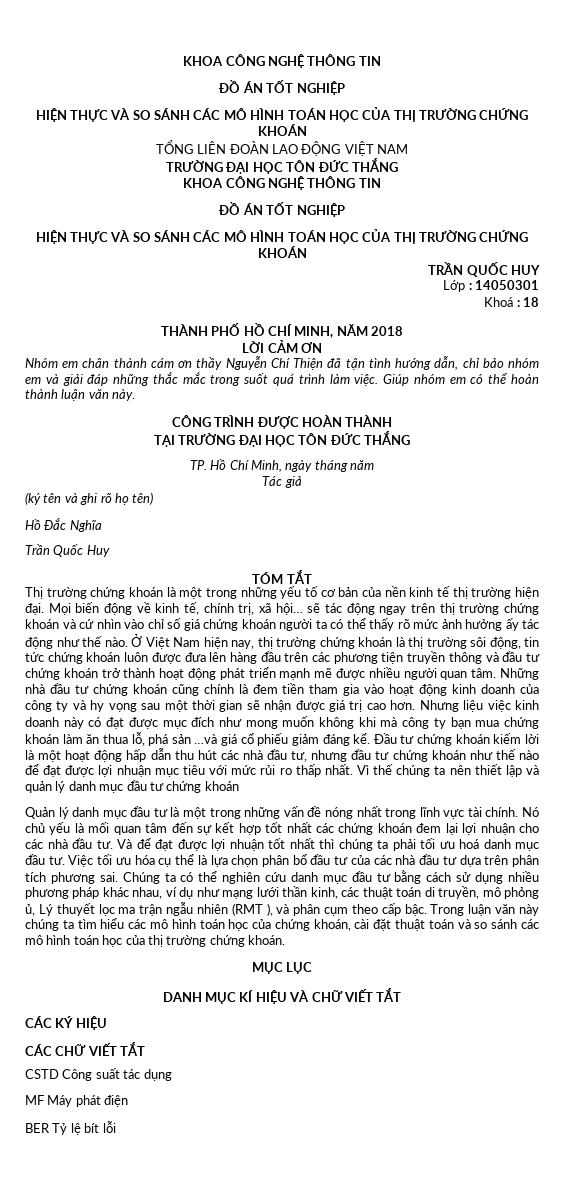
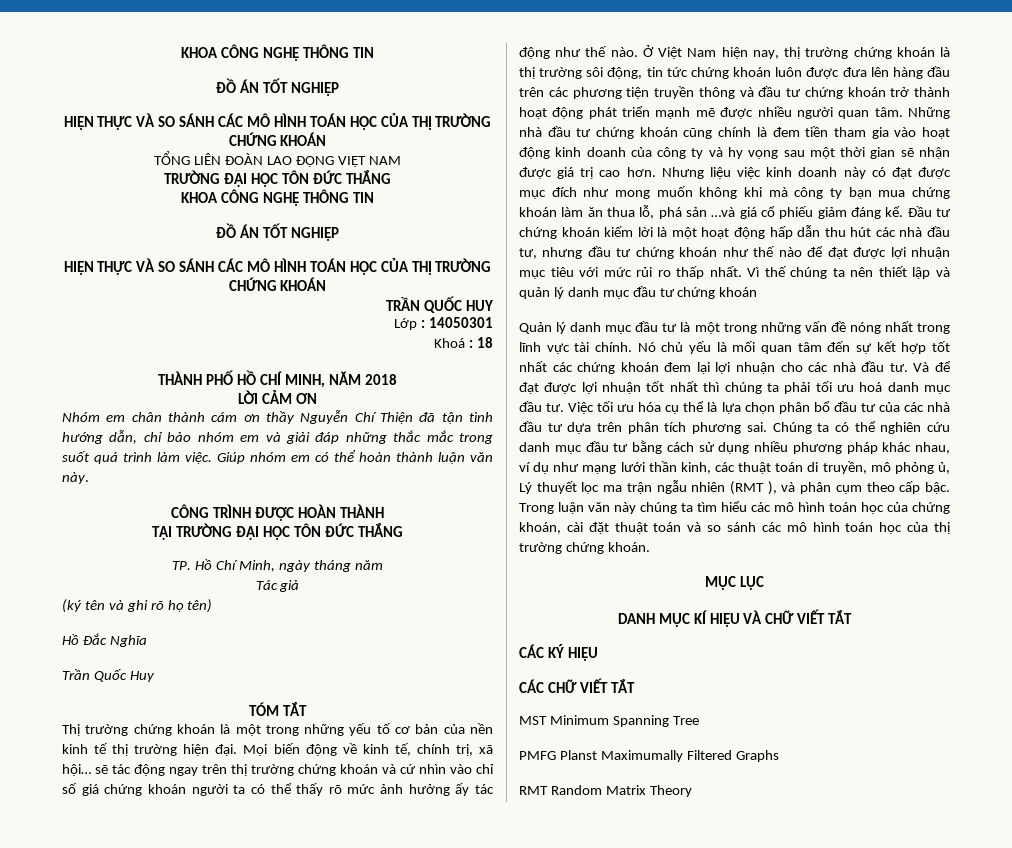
- CSTD Công suất tác dụng
- MF Máy phát điện
- BER Tỷ lệ bít lỗi
+ MST Minimum Spanning Tree
+ PMFG Planst Maximumally Filtered Graphs
+ RMT Random Matrix Theory

